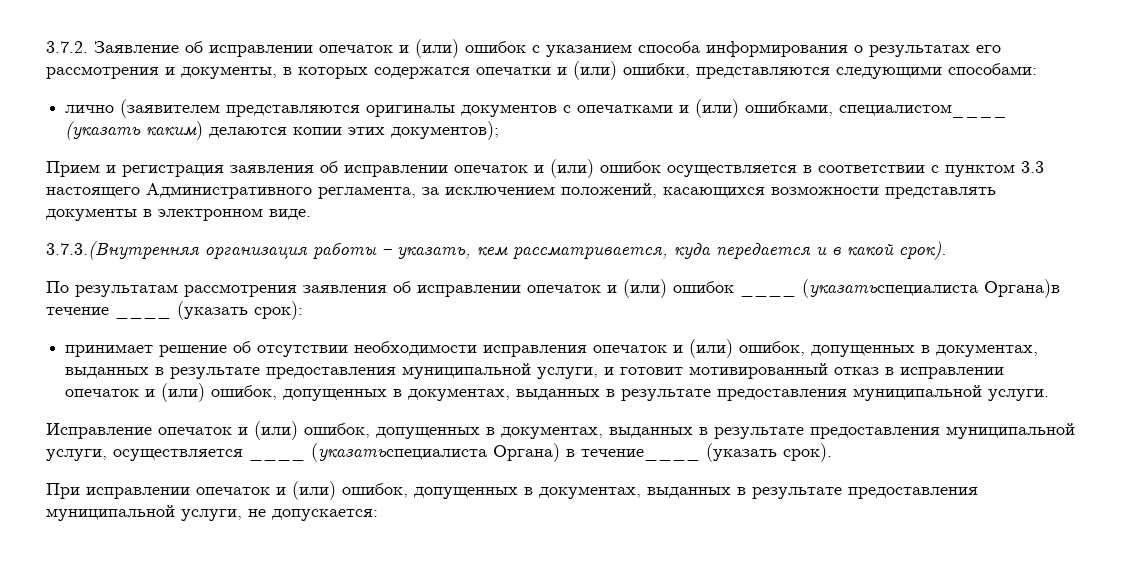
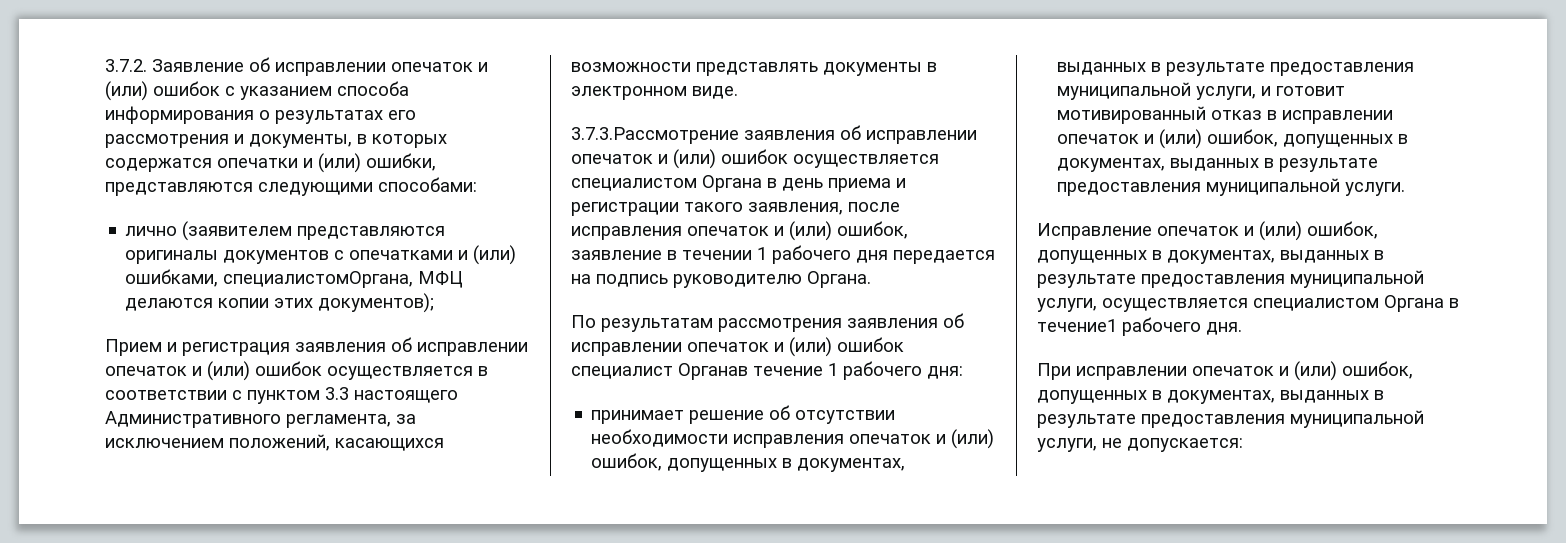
- лично (заявителем представляются оригиналы документов с опечатками и (или) ошибками, специалистом____ (указать каким) делаются копии этих документов);
+ лично (заявителем представляются оригиналы документов с опечатками и (или) ошибками, специалистомОргана, МФЦ делаются копии этих документов);
- 3.7.3.(Внутренняя организация работы – указать, кем рассматривается, куда передается и в какой срок).
+ 3.7.3.Рассмотрение заявления об исправлении опечаток и (или) ошибок осуществляется специалистом Органа в день приема и регистрации такого заявления, после исправления опечаток и (или) ошибок, заявление в течении 1 рабочего дня передается на подпись руководителю Органа.
- По результатам рассмотрения заявления об исправлении опечаток и (или) ошибок ____ (указатьспециалиста Органа)в течение ____ (указать срок):
+ По результатам рассмотрения заявления об исправлении опечаток и (или) ошибок специалист Органав течение 1 рабочего дня:
- Исправление опечаток и (или) ошибок, допущенных в документах, выданных в результате предоставления муниципальной услуги, осуществляется ____ (указатьспециалиста Органа) в течение____ (указать срок).
+ Исправление опечаток и (или) ошибок, допущенных в документах, выданных в результате предоставления муниципальной услуги, осуществляется специалистом Органа в течение1 рабочего дня.

